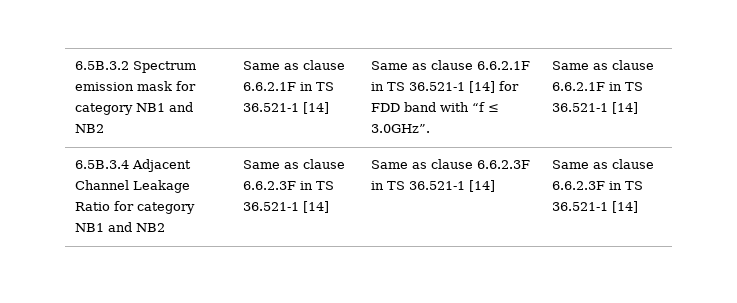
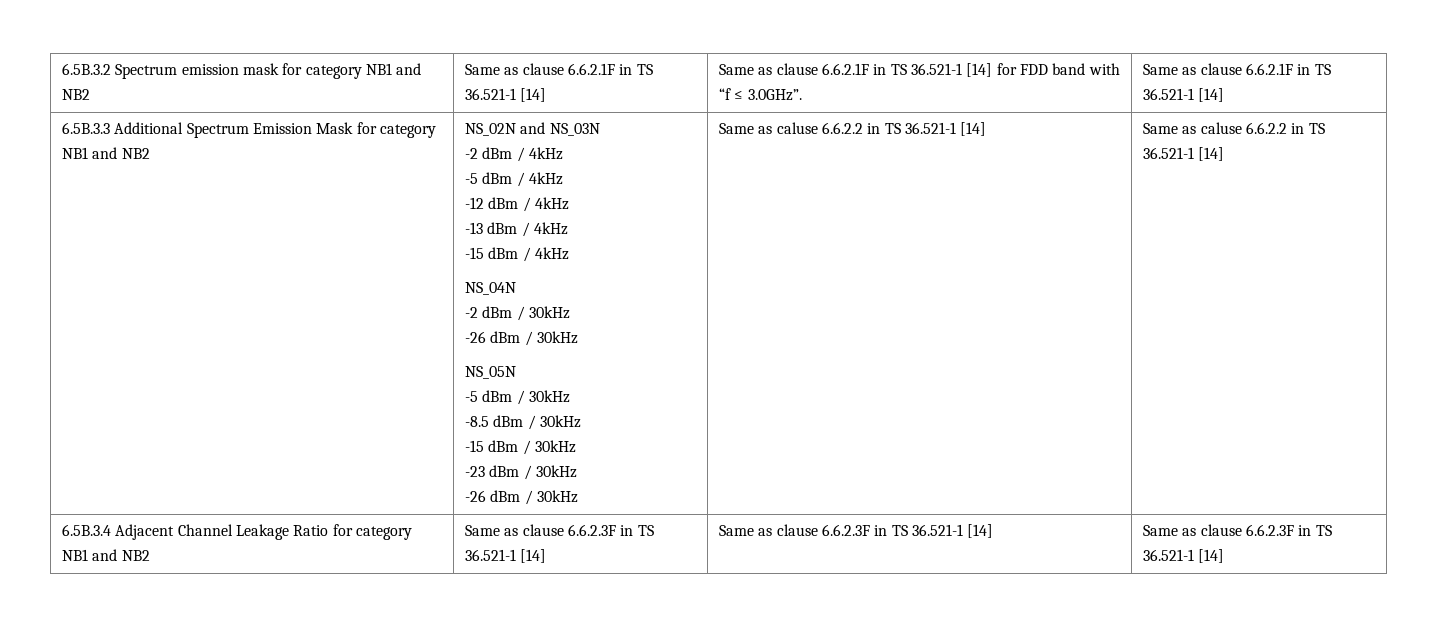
+ 6.5B.3.3 Additional Spectrum Emission Mask for category NB1 and NB2 | NS_02N and NS_03N
+ -2 dBm / 4kHz
+ -5 dBm / 4kHz
+ -12 dBm / 4kHz
+ -13 dBm / 4kHz
+ -15 dBm / 4kHz
+ NS_04N
+ -2 dBm / 30kHz
+ -26 dBm / 30kHz
+ NS_05N
+ -5 dBm / 30kHz
+ -8.5 dBm / 30kHz
+ -15 dBm / 30kHz
+ -23 dBm / 30kHz
+ -26 dBm / 30kHz | Same as caluse 6.6.2.2 in TS 36.521-1 [14] | Same as caluse 6.6.2.2 in TS 36.521-1 [14]

